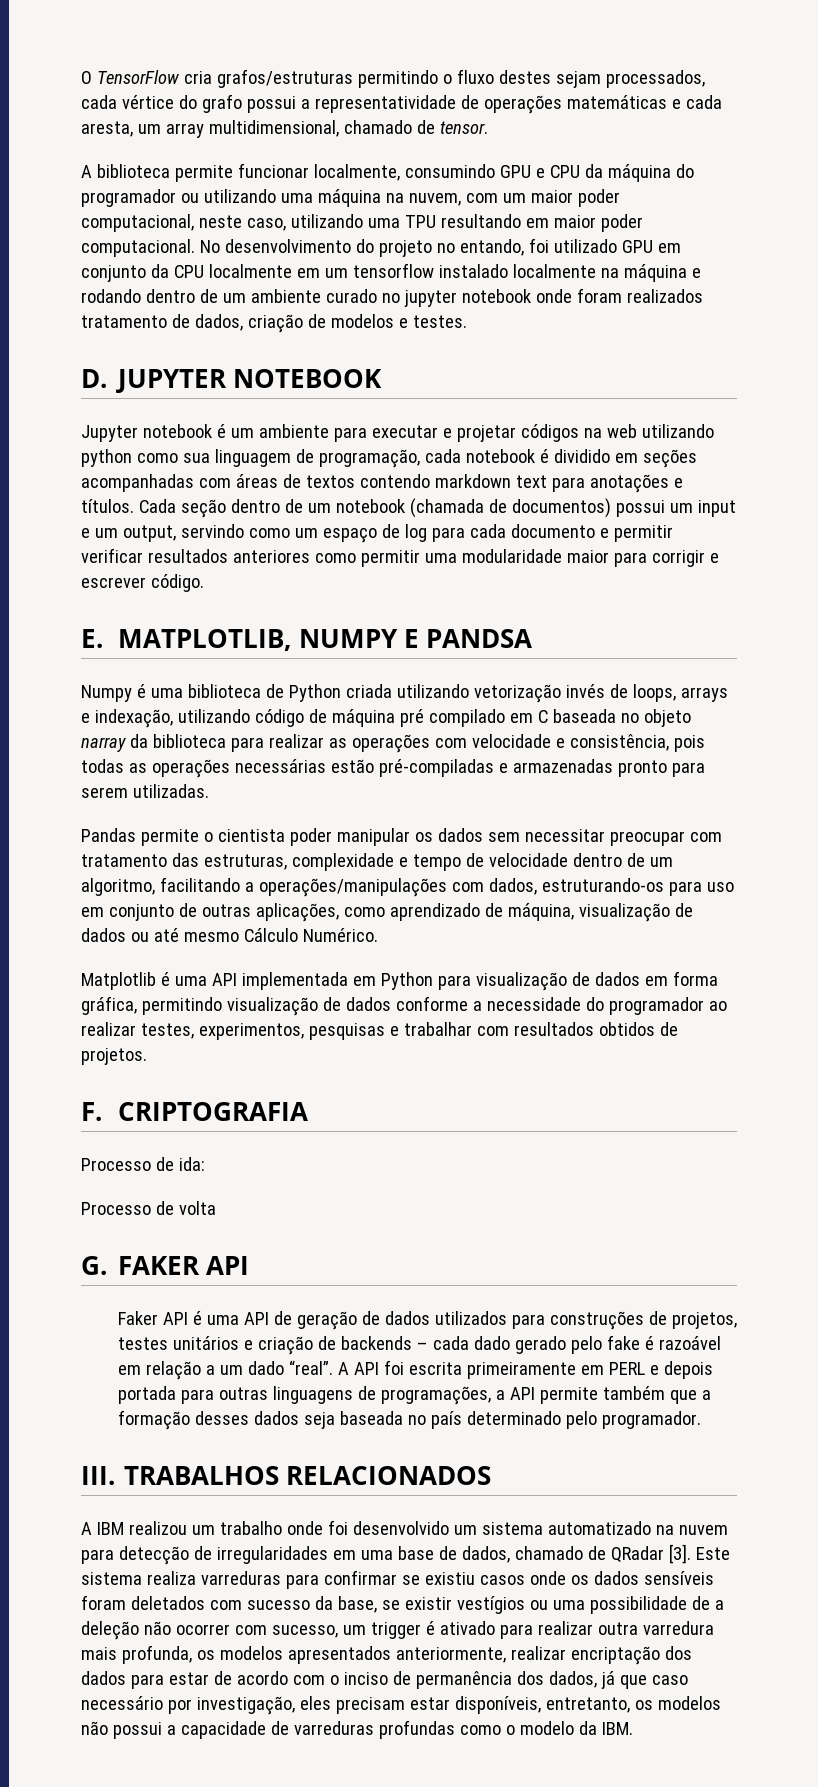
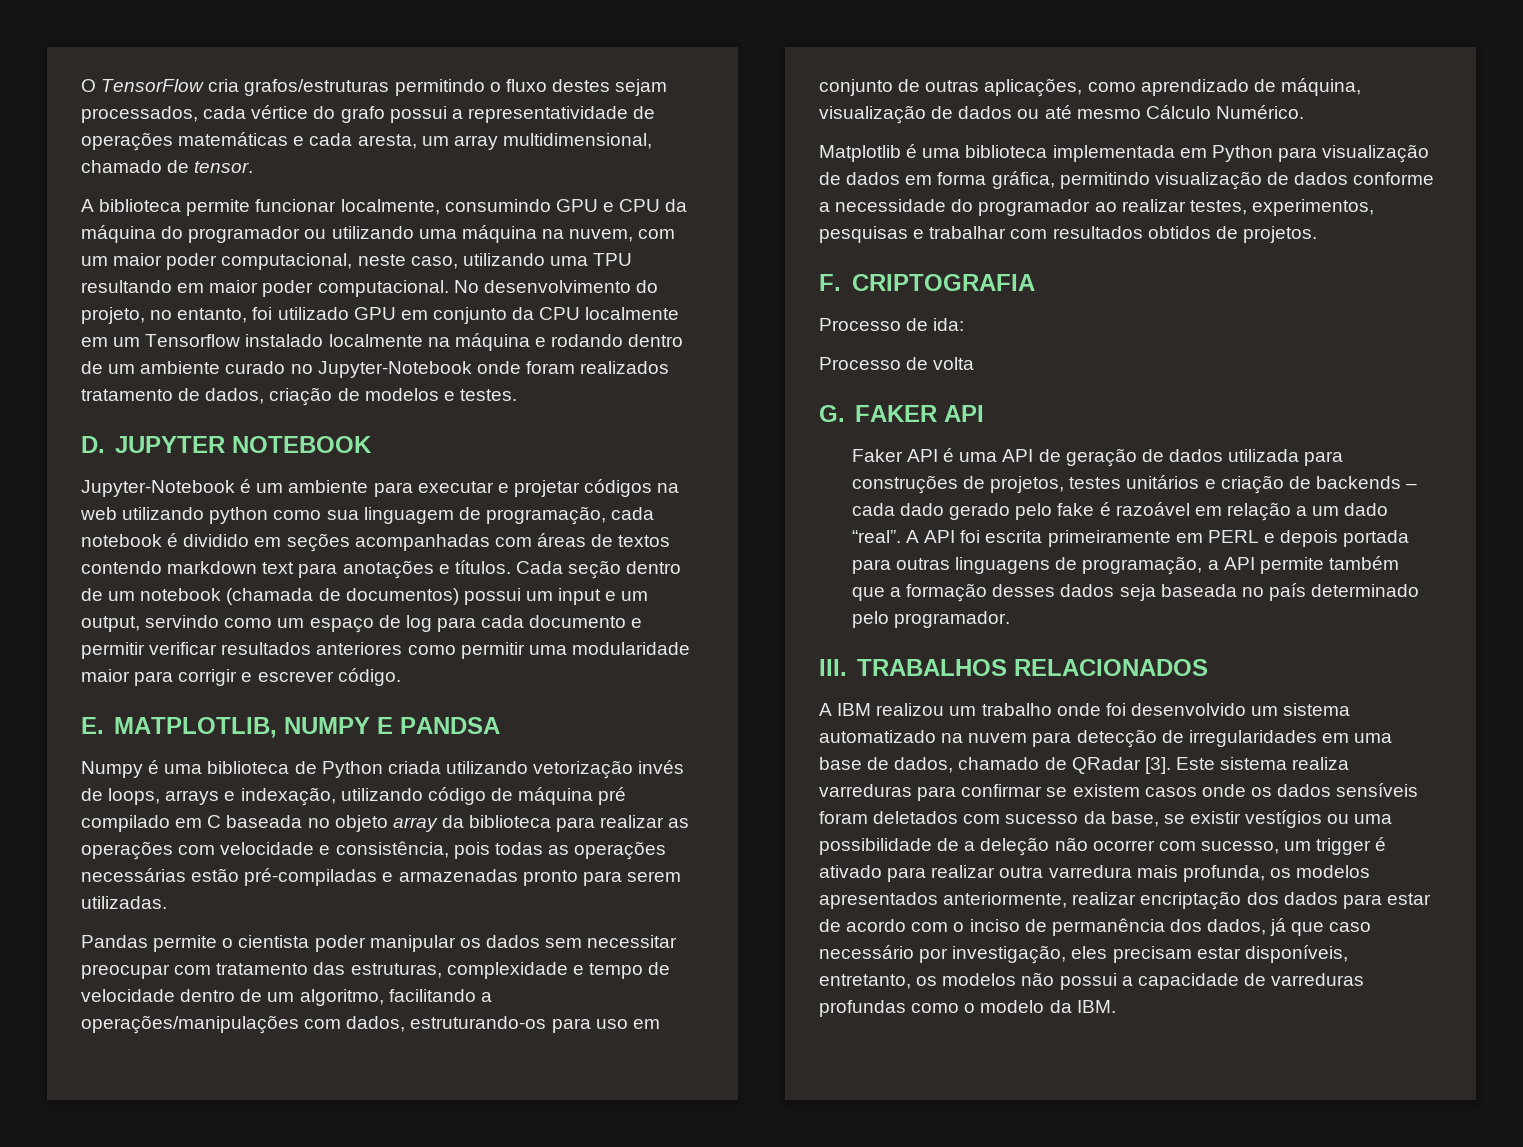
- No desenvolvimento do projeto no entando, foi utilizado GPU em conjunto da CPU localmente em um tensorflow instalado localmente na máquina e rodando dentro de um ambiente curado no jupyter notebook onde foram realizados tratamento de dados, criação de modelos e testes.
+ No desenvolvimento do projeto, no entanto, foi utilizado GPU em conjunto da CPU localmente em um Tensorflow instalado localmente na máquina e rodando dentro de um ambiente curado no Jupyter-Notebook onde foram realizados tratamento de dados, criação de modelos e testes.
- Jupyter notebook é um ambiente para executar e projetar códigos na web utilizando python como sua linguagem de programação, cada notebook é dividido em seções acompanhadas com áreas de textos contendo markdown text para anotações e títulos.
+ Jupyter-Notebook é um ambiente para executar e projetar códigos na web utilizando python como sua linguagem de programação, cada notebook é dividido em seções acompanhadas com áreas de textos contendo markdown text para anotações e títulos.
- Numpy é uma biblioteca de Python criada utilizando vetorização invés de loops, arrays e indexação, utilizando código de máquina pré compilado em C baseada no objeto narray da biblioteca para realizar as operações com velocidade e consistência, pois todas as operações necessárias estão pré-compiladas e armazenadas pronto para serem utilizadas.
+ Numpy é uma biblioteca de Python criada utilizando vetorização invés de loops, arrays e indexação, utilizando código de máquina pré compilado em C baseada no objeto array da biblioteca para realizar as operações com velocidade e consistência, pois todas as operações necessárias estão pré-compiladas e armazenadas pronto para serem utilizadas.
- Matplotlib é uma API implementada em Python para visualização de dados em forma gráfica, permitindo visualização de dados conforme a necessidade do programador ao realizar testes, experimentos, pesquisas e trabalhar com resultados obtidos de projetos.
+ Matplotlib é uma biblioteca implementada em Python para visualização de dados em forma gráfica, permitindo visualização de dados conforme a necessidade do programador ao realizar testes, experimentos, pesquisas e trabalhar com resultados obtidos de projetos.
- Faker API é uma API de geração de dados utilizados para construções de projetos, testes unitários e criação de backends – cada dado gerado pelo fake é razoável em relação a um dado “real”.
+ Faker API é uma API de geração de dados utilizada para construções de projetos, testes unitários e criação de backends – cada dado gerado pelo fake é razoável em relação a um dado “real”.
- A API foi escrita primeiramente em PERL e depois portada para outras linguagens de programações, a API permite também que a formação desses dados seja baseada no país determinado pelo programador.
+ A API foi escrita primeiramente em PERL e depois portada para outras linguagens de programação, a API permite também que a formação desses dados seja baseada no país determinado pelo programador.
- Este sistema realiza varreduras para confirmar se existiu casos onde os dados sensíveis foram deletados com sucesso da base, se existir vestígios ou uma possibilidade de a deleção não ocorrer com sucesso, um trigger é ativado para realizar outra varredura mais profunda, os modelos apresentados anteriormente, realizar encriptação dos dados para estar de acordo com o inciso de permanência dos dados, já que caso necessário por investigação, eles precisam estar disponíveis, entretanto, os modelos não possui a capacidade de varreduras profundas como o modelo da IBM.
+ Este sistema realiza varreduras para confirmar se existem casos onde os dados sensíveis foram deletados com sucesso da base, se existir vestígios ou uma possibilidade de a deleção não ocorrer com sucesso, um trigger é ativado para realizar outra varredura mais profunda, os modelos apresentados anteriormente, realizar encriptação dos dados para estar de acordo com o inciso de permanência dos dados, já que caso necessário por investigação, eles precisam estar disponíveis, entretanto, os modelos não possui a capacidade de varreduras profundas como o modelo da IBM.

